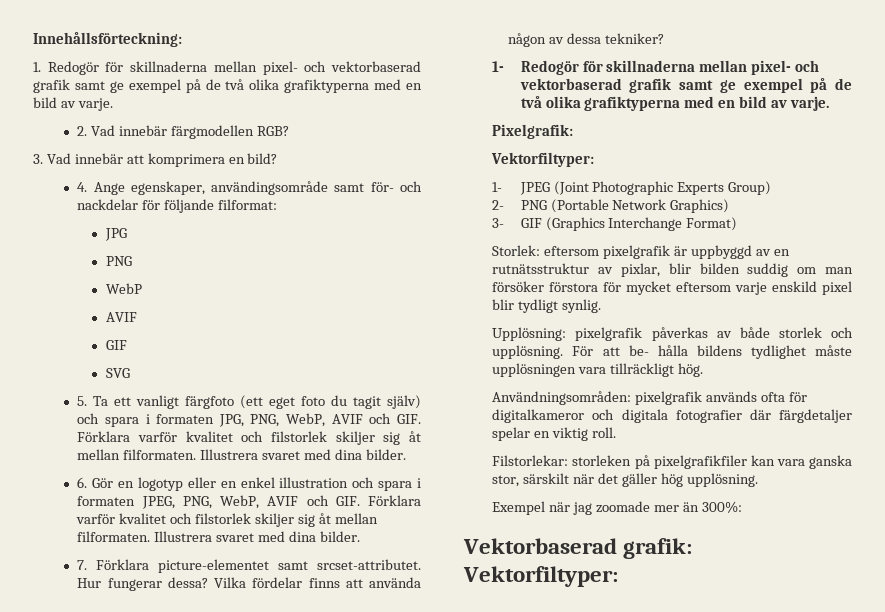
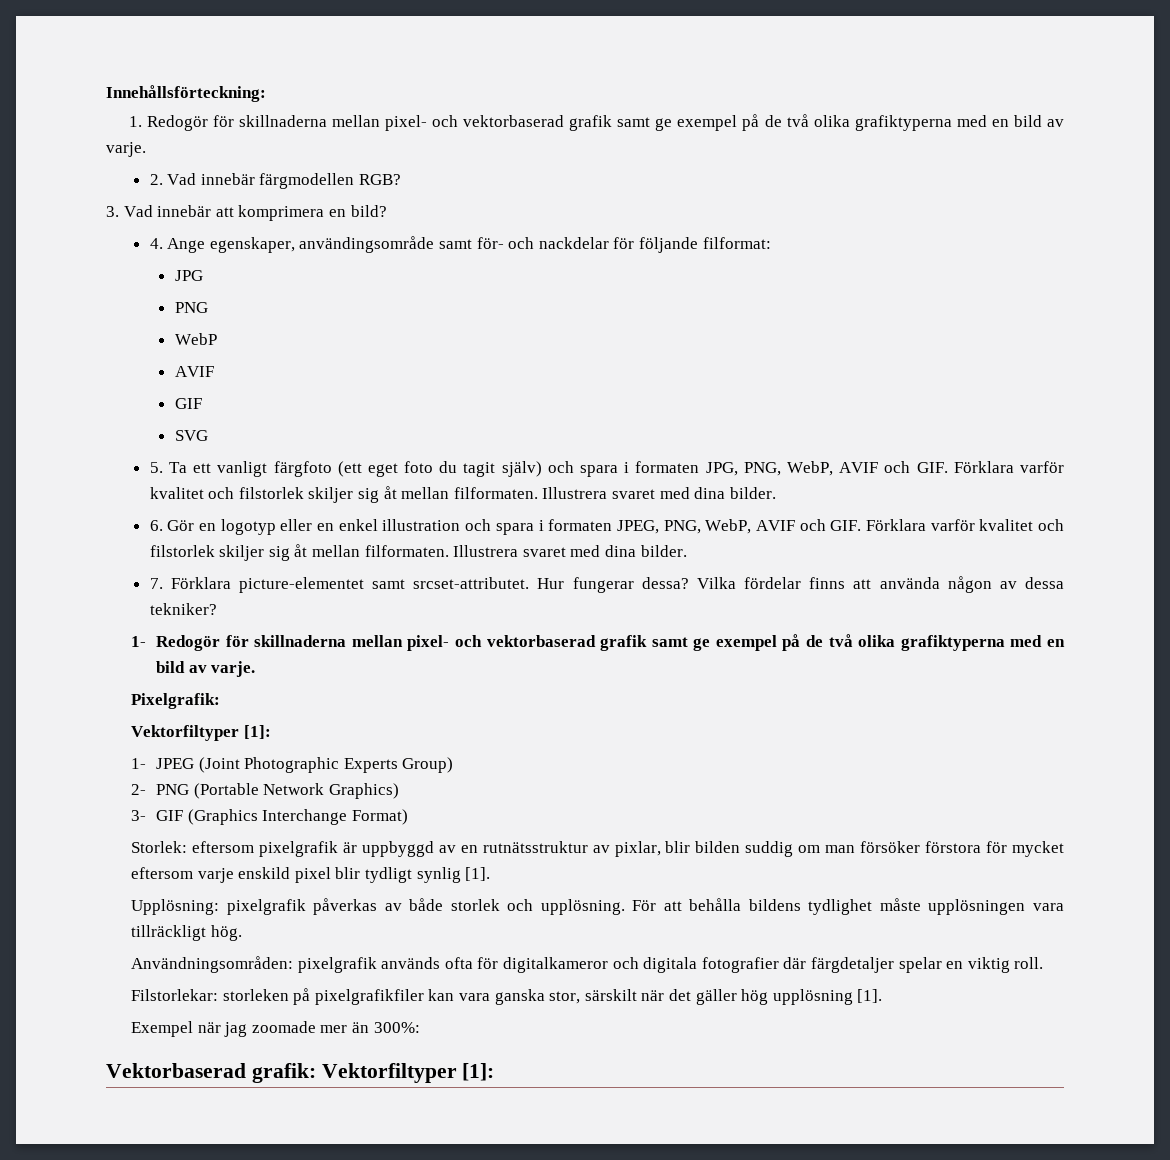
  Pixelgrafik:
- Vektorfiltyper:
+ Vektorfiltyper [1]:
- Storlek: eftersom pixelgrafik är uppbyggd av en rutnätsstruktur av pixlar, blir bilden suddig om man försöker förstora för mycket eftersom varje enskild pixel blir tydligt synlig.
+ Storlek: eftersom pixelgrafik är uppbyggd av en rutnätsstruktur av pixlar, blir bilden suddig om man försöker förstora för mycket eftersom varje enskild pixel blir tydligt synlig [1].
- För att be- hålla bildens tydlighet måste upplösningen vara tillräckligt hög.
+ För att behålla bildens tydlighet måste upplösningen vara tillräckligt hög.
- Filstorlekar: storleken på pixelgrafikfiler kan vara ganska stor, särskilt när det gäller hög upplösning.
+ Filstorlekar: storleken på pixelgrafikfiler kan vara ganska stor, särskilt när det gäller hög upplösning [1].
- Vektorbaserad grafik: Vektorfiltyper:
+ Vektorbaserad grafik: Vektorfiltyper [1]:

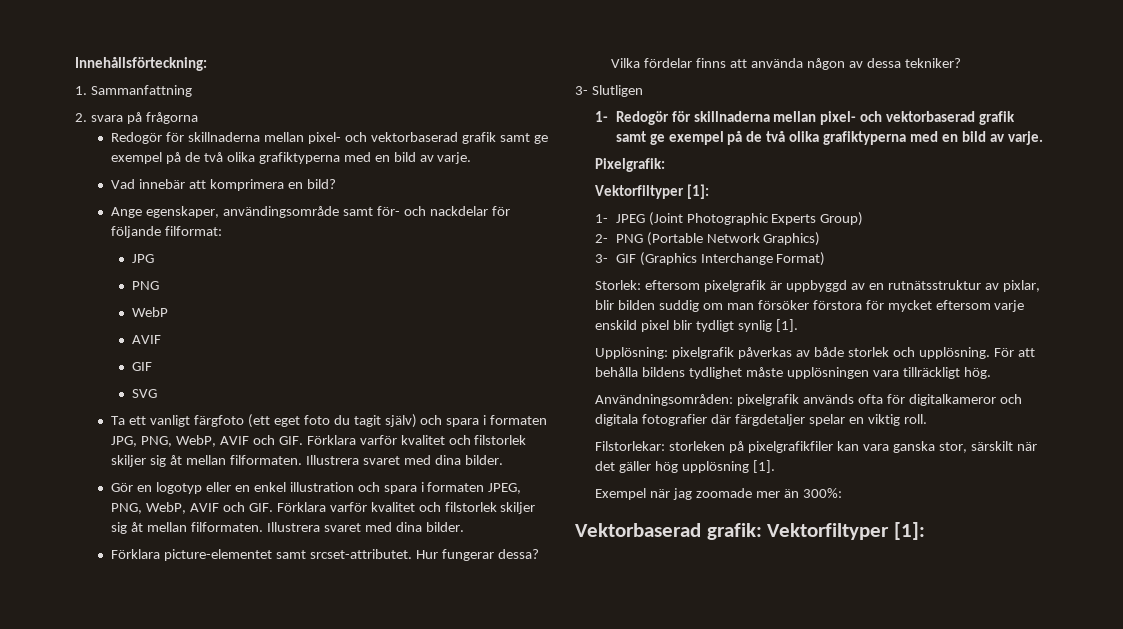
- 1. Redogör för skillnaderna mellan pixel- och vektorbaserad grafik samt ge exempel på de två olika grafiktyperna med en bild av varje.
+ 1. Sammanfattning
+ 2. svara på frågorna
+ Redogör för skillnaderna mellan pixel- och vektorbaserad grafik samt ge exempel på de två olika grafiktyperna med en bild av varje.
- 2. Vad innebär färgmodellen RGB?
- 3. Vad innebär att komprimera en bild?
+ Vad innebär att komprimera en bild?
- 4. Ange egenskaper, användingsområde samt för- och nackdelar för följande filformat:
+ Ange egenskaper, användingsområde samt för- och nackdelar för följande filformat:
- 5. Ta ett vanligt färgfoto (ett eget foto du tagit själv) och spara i formaten JPG, PNG, WebP, AVIF och GIF. Förklara varför kvalitet och filstorlek skiljer sig åt mellan filformaten.
+ Ta ett vanligt färgfoto (ett eget foto du tagit själv) och spara i formaten JPG, PNG, WebP, AVIF och GIF. Förklara varför kvalitet och filstorlek skiljer sig åt mellan filformaten.
- 6. Gör en logotyp eller en enkel illustration och spara i formaten JPEG, PNG, WebP, AVIF och GIF. Förklara varför kvalitet och filstorlek skiljer sig åt mellan filformaten.
+ Gör en logotyp eller en enkel illustration och spara i formaten JPEG, PNG, WebP, AVIF och GIF. Förklara varför kvalitet och filstorlek skiljer sig åt mellan filformaten.
- 7. Förklara picture-elementet samt srcset-attributet.
+ Förklara picture-elementet samt srcset-attributet.
+ 3- Slutligen

